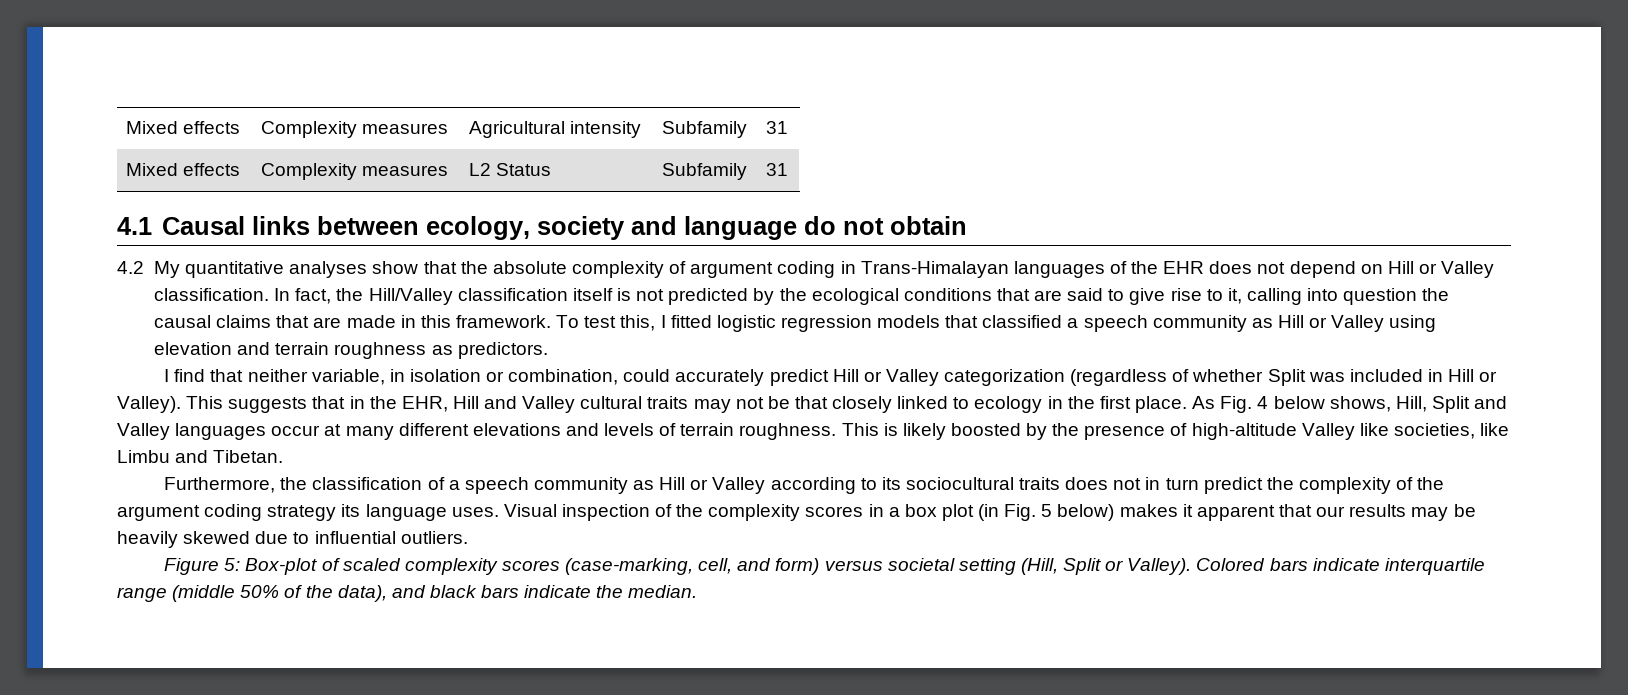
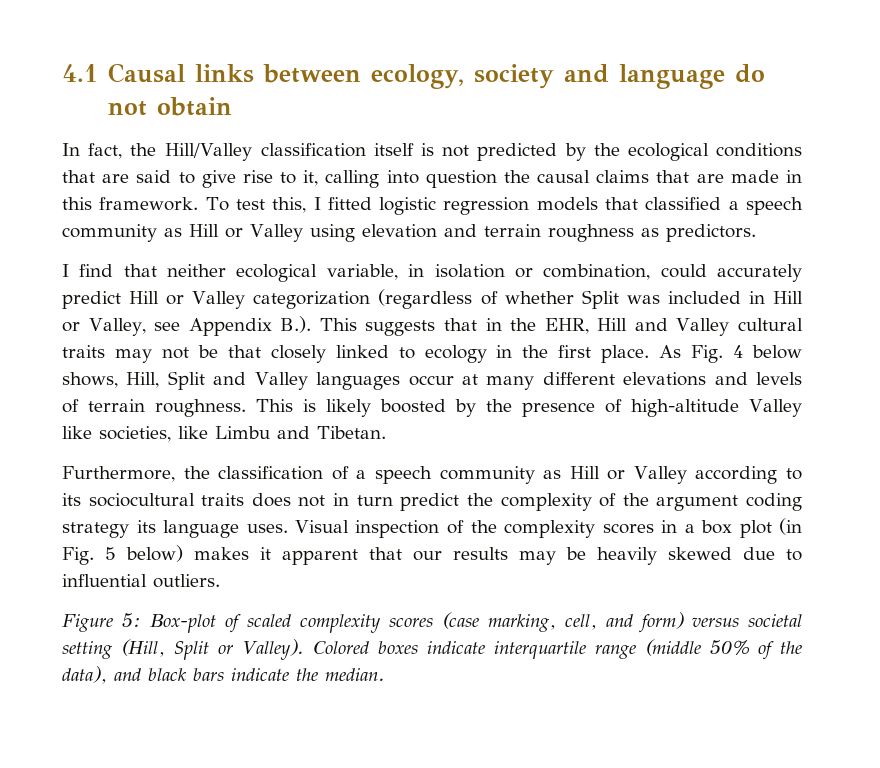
- Mixed effects | Complexity measures | Agricultural intensity | Subfamily | 31
- Mixed effects | Complexity measures | L2 Status | Subfamily | 31
- 4.2 My quantitative analyses show that the absolute complexity of argument coding in Trans-Himalayan languages of the EHR does not depend on Hill or Valley classification.
- I find that neither variable, in isolation or combination, could accurately predict Hill or Valley categorization (regardless of whether Split was included in Hill or Valley). This suggests that in the EHR, Hill and Valley cultural traits may not be that closely linked to ecology in the first place.
+ I find that neither ecological variable, in isolation or combination, could accurately predict Hill or Valley categorization (regardless of whether Split was included in Hill or Valley, see Appendix B.). This suggests that in the EHR, Hill and Valley cultural traits may not be that closely linked to ecology in the first place.
- Figure 5: Box-plot of scaled complexity scores (case-marking, cell, and form) versus societal setting (Hill, Split or Valley).
+ Figure 5: Box-plot of scaled complexity scores (case marking, cell, and form) versus societal setting (Hill, Split or Valley).
- Colored bars indicate interquartile range (middle 50% of the data), and black bars indicate the median.
+ Colored boxes indicate interquartile range (middle 50% of the data), and black bars indicate the median.

